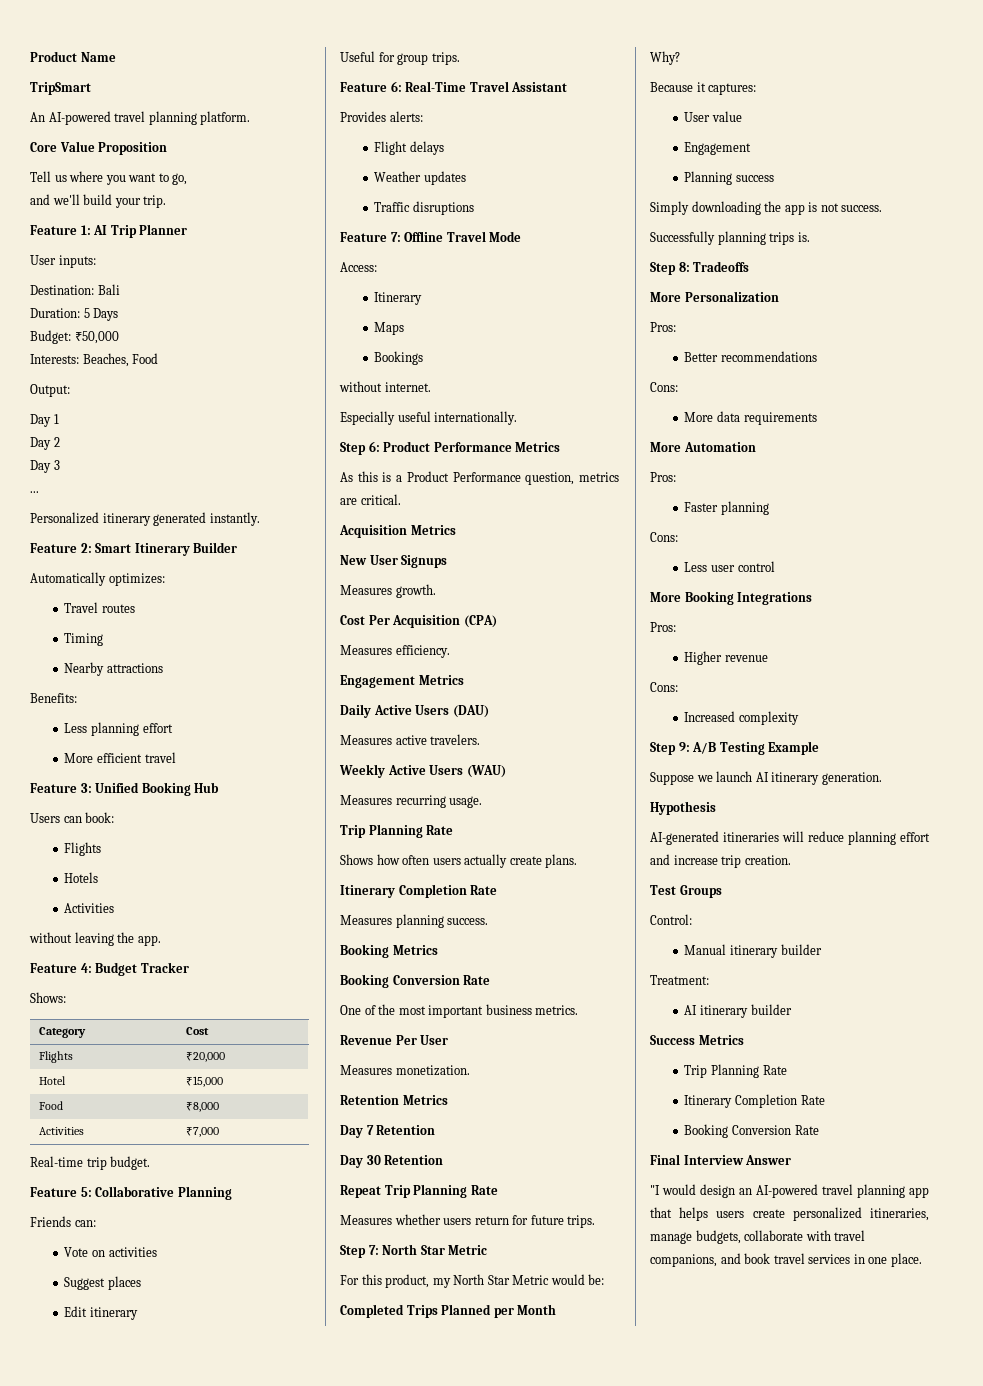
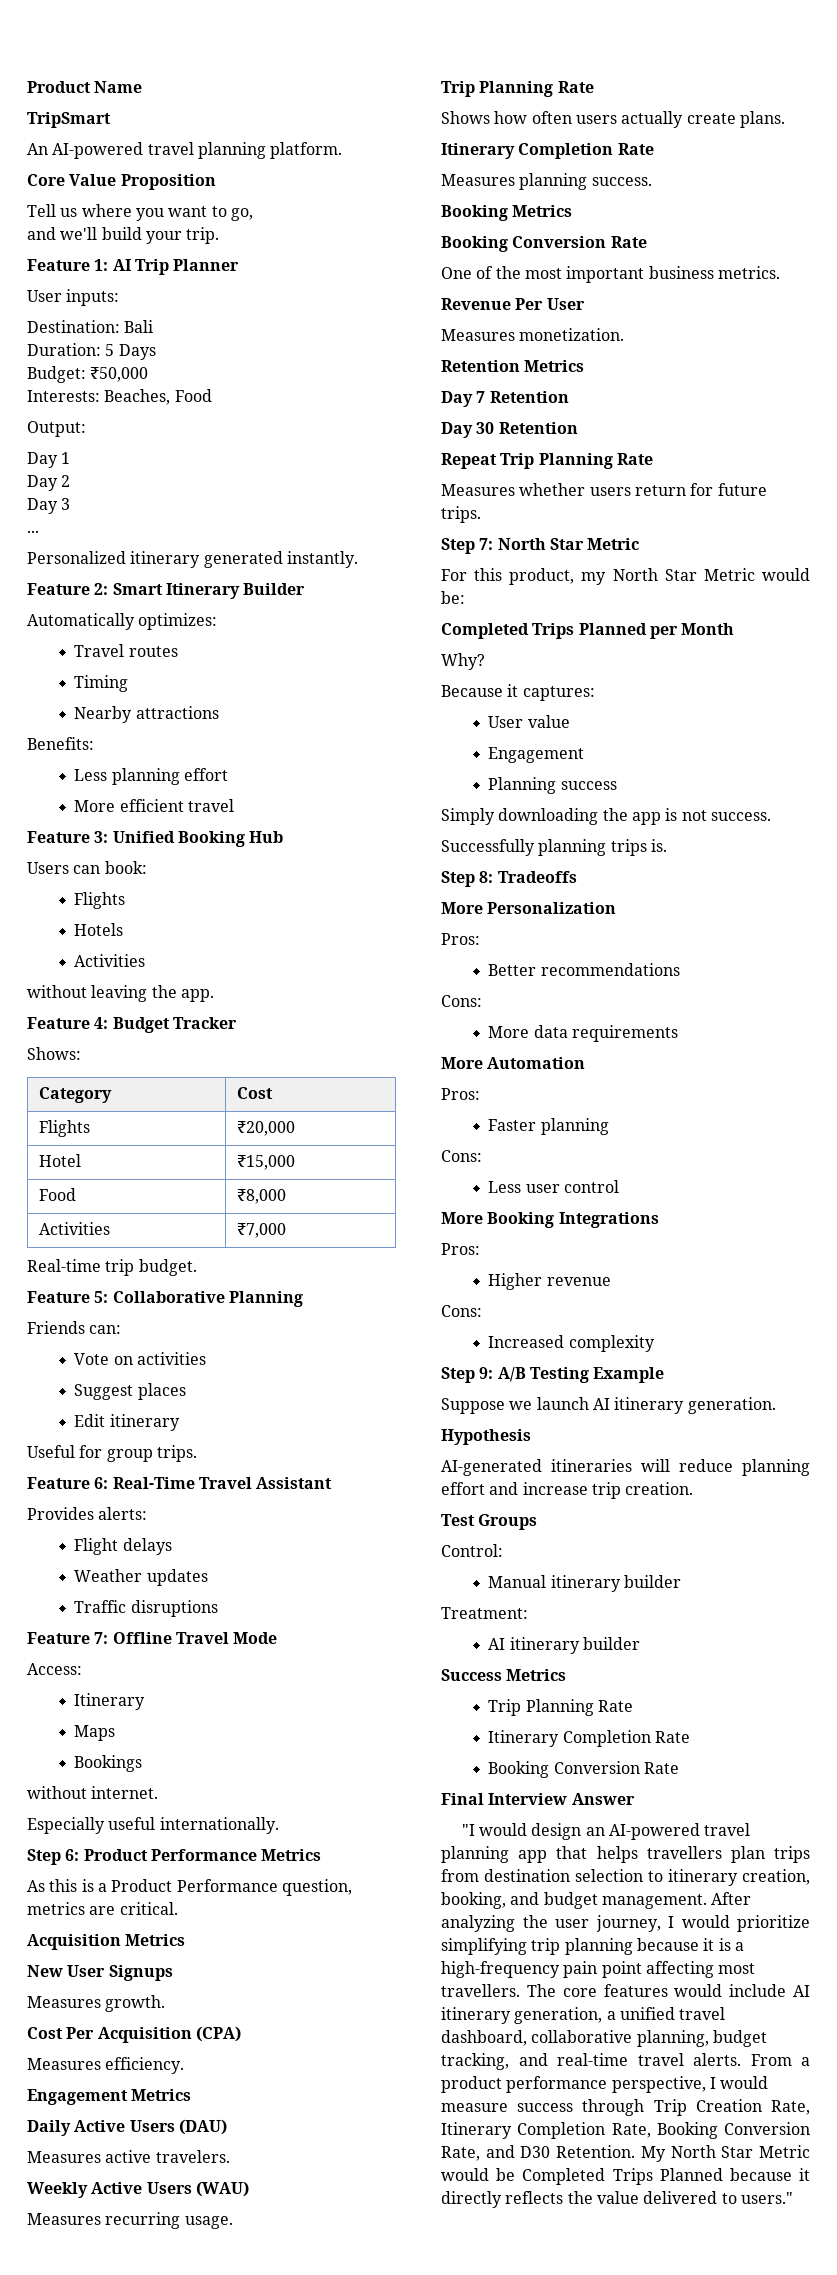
- "I would design an AI-powered travel planning app that helps users create personalized itineraries, manage budgets, collaborate with travel companions, and book travel services in one place.
+ "I would design an AI-powered travel planning app that helps travellers plan trips from destination selection to itinerary creation, booking, and budget management. After analyzing the user journey, I would prioritize simplifying trip planning because it is a high-frequency pain point affecting most travellers. The core features would include AI itinerary generation, a unified travel dashboard, collaborative planning, budget tracking, and real-time travel alerts. From a product performance perspective, I would measure success through Trip Creation Rate, Itinerary Completion Rate, Booking Conversion Rate, and D30 Retention. My North Star Metric would be Completed Trips Planned because it directly reflects the value delivered to users."

